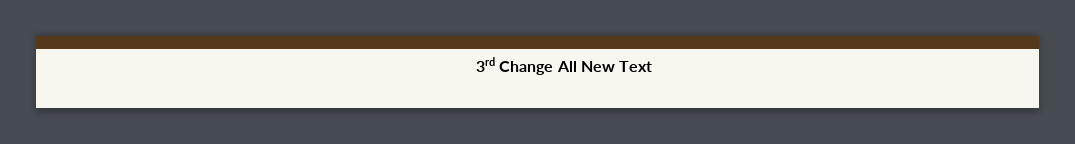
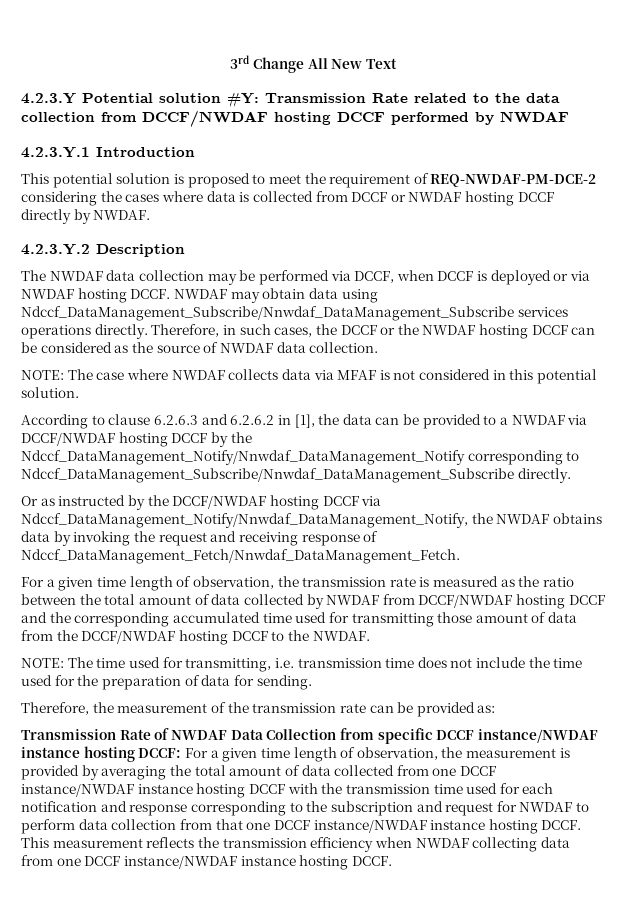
+ 4.2.3.Y Potential solution #Y: Transmission Rate related to the data collection from DCCF/NWDAF hosting DCCF performed by NWDAF
+ 4.2.3.Y.1 Introduction
+ This potential solution is proposed to meet the requirement of REQ-NWDAF-PM-DCE-2 considering the cases where data is collected from DCCF or NWDAF hosting DCCF directly by NWDAF.
+ 4.2.3.Y.2 Description
+ The NWDAF data collection may be performed via DCCF, when DCCF is deployed or via NWDAF hosting DCCF. NWDAF may obtain data using Ndccf_DataManagement_Subscribe/Nnwdaf_DataManagement_Subscribe services operations directly. Therefore, in such cases, the DCCF or the NWDAF hosting DCCF can be considered as the source of NWDAF data collection.
+ NOTE: The case where NWDAF collects data via MFAF is not considered in this potential solution.
+ According to clause 6.2.6.3 and 6.2.6.2 in [1], the data can be provided to a NWDAF via DCCF/NWDAF hosting DCCF by the Ndccf_DataManagement_Notify/Nnwdaf_DataManagement_Notify corresponding to Ndccf_DataManagement_Subscribe/Nnwdaf_DataManagement_Subscribe directly.
+ Or as instructed by the DCCF/NWDAF hosting DCCF via Ndccf_DataManagement_Notify/Nnwdaf_DataManagement_Notify, the NWDAF obtains data by invoking the request and receiving response of Ndccf_DataManagement_Fetch/Nnwdaf_DataManagement_Fetch.
+ For a given time length of observation, the transmission rate is measured as the ratio between the total amount of data collected by NWDAF from DCCF/NWDAF hosting DCCF and the corresponding accumulated time used for transmitting those amount of data from the DCCF/NWDAF hosting DCCF to the NWDAF.
+ NOTE: The time used for transmitting, i.e. transmission time does not include the time used for the preparation of data for sending.
+ Therefore, the measurement of the transmission rate can be provided as:
+ Transmission Rate of NWDAF Data Collection from specific DCCF instance/NWDAF instance hosting DCCF: For a given time length of observation, the measurement is provided by averaging the total amount of data collected from one DCCF instance/NWDAF instance hosting DCCF with the transmission time used for each notification and response corresponding to the subscription and request for NWDAF to perform data collection from that one DCCF instance/NWDAF instance hosting DCCF. This measurement reflects the transmission efficiency when NWDAF collecting data from one DCCF instance/NWDAF instance hosting DCCF.

